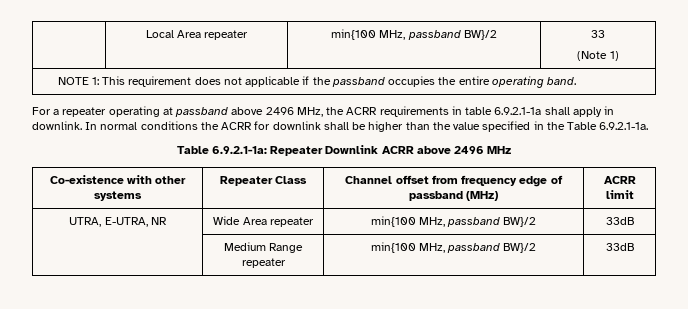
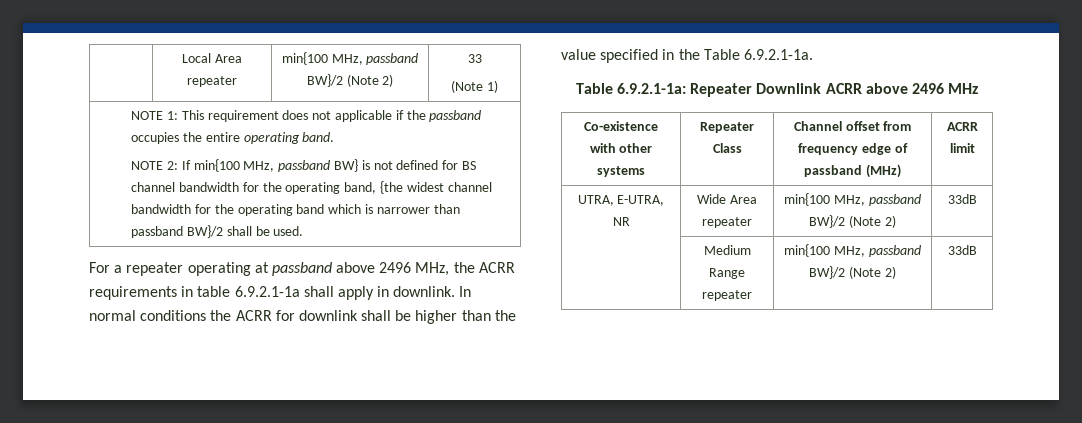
- | Local Area repeater | min{100 MHz, passband BW}/2 | 33
+ | Local Area repeater | min{100 MHz, passband BW}/2 (Note 2) | 33
+ NOTE 2: If min{100 MHz, passband BW} is not defined for BS channel bandwidth for the operating band, {the widest channel bandwidth for the operating band which is narrower than passband BW}/2 shall be used.
- UTRA, E-UTRA, NR | Wide Area repeater | min{100 MHz, passband BW}/2 | 33dB
+ UTRA, E-UTRA, NR | Wide Area repeater | min{100 MHz, passband BW}/2 (Note 2) | 33dB
- | Medium Range repeater | min{100 MHz, passband BW}/2 | 33dB
+ | Medium Range repeater | min{100 MHz, passband BW}/2 (Note 2) | 33dB

